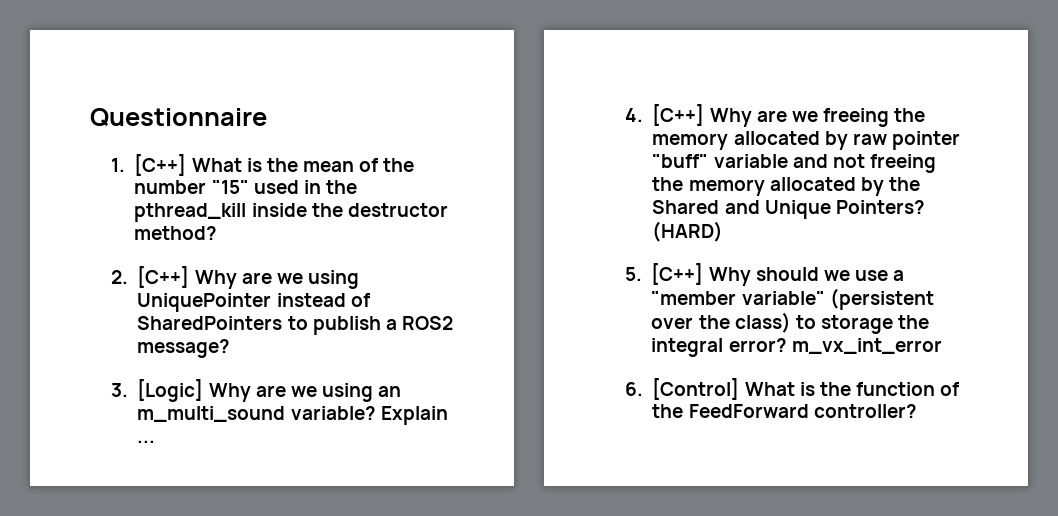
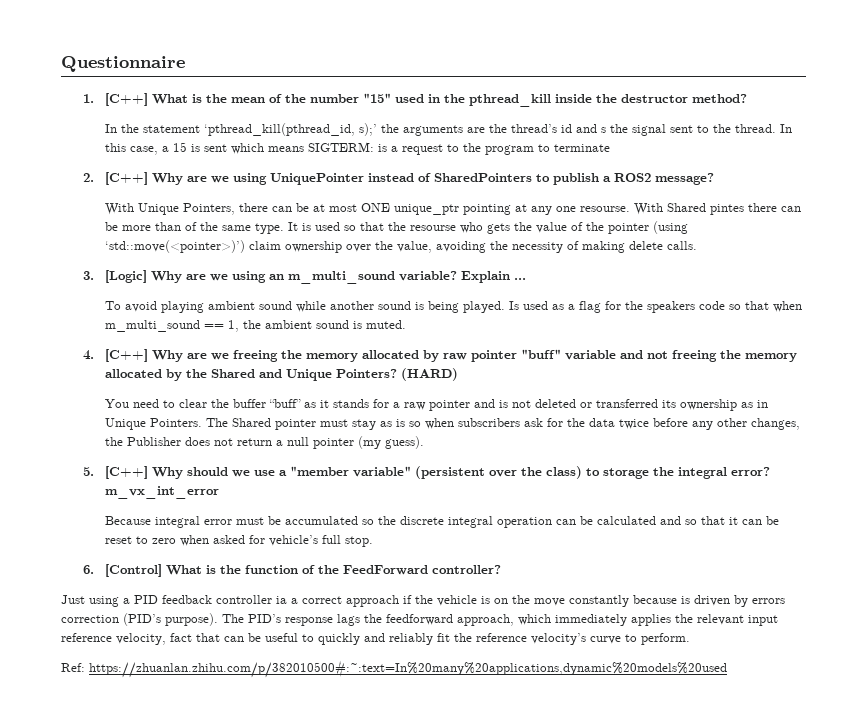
+ In the statement ‘pthread_kill(pthread_id, s);’ the arguments are the thread’s id and s the signal sent to the thread. In this case, a 15 is sent which means SIGTERM: is a request to the program to terminate
+ With Unique Pointers, there can be at most ONE unique_ptr pointing at any one resourse. With Shared pintes there can be more than of the same type. It is used so that the resourse who gets the value of the pointer (using ‘std::move(<pointer>)’) claim ownership over the value, avoiding the necessity of making delete calls.
+ To avoid playing ambient sound while another sound is being played. Is used as a flag for the speakers code so that when m_multi_sound == 1, the ambient sound is muted.
+ You need to clear the buffer “buff” as it stands for a raw pointer and is not deleted or transferred its ownership as in Unique Pointers. The Shared pointer must stay as is so when subscribers ask for the data twice before any other changes, the Publisher does not return a null pointer (my guess).
+ Because integral error must be accumulated so the discrete integral operation can be calculated and so that it can be reset to zero when asked for vehicle’s full stop.
+ Just using a PID feedback controller ia a correct approach if the vehicle is on the move constantly because is driven by errors correction (PID’s purpose). The PID’s response lags the feedforward approach, which immediately applies the relevant input reference velocity, fact that can be useful to quickly and reliably fit the reference velocity’s curve to perform.
+ Ref: https://zhuanlan.zhihu.com/p/382010500#:~:text=In%20many%20applications,dynamic%20models%20used

